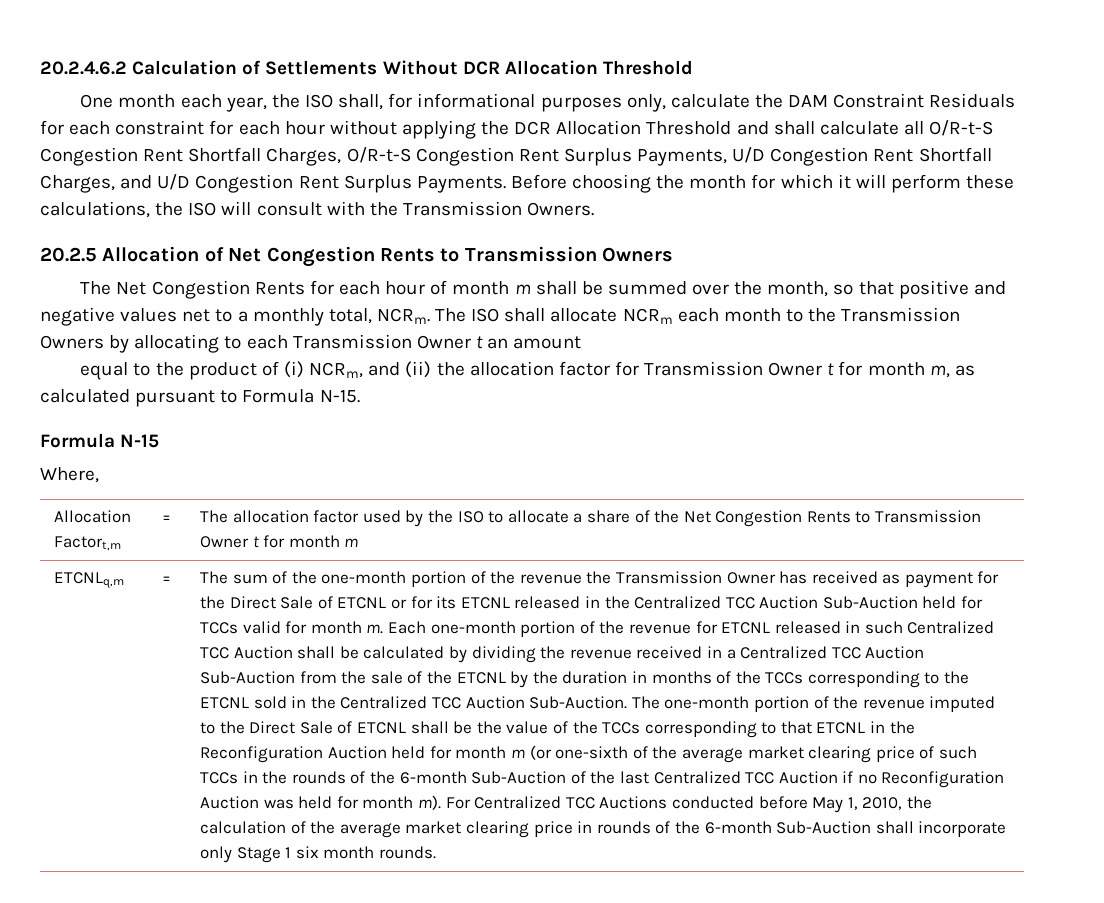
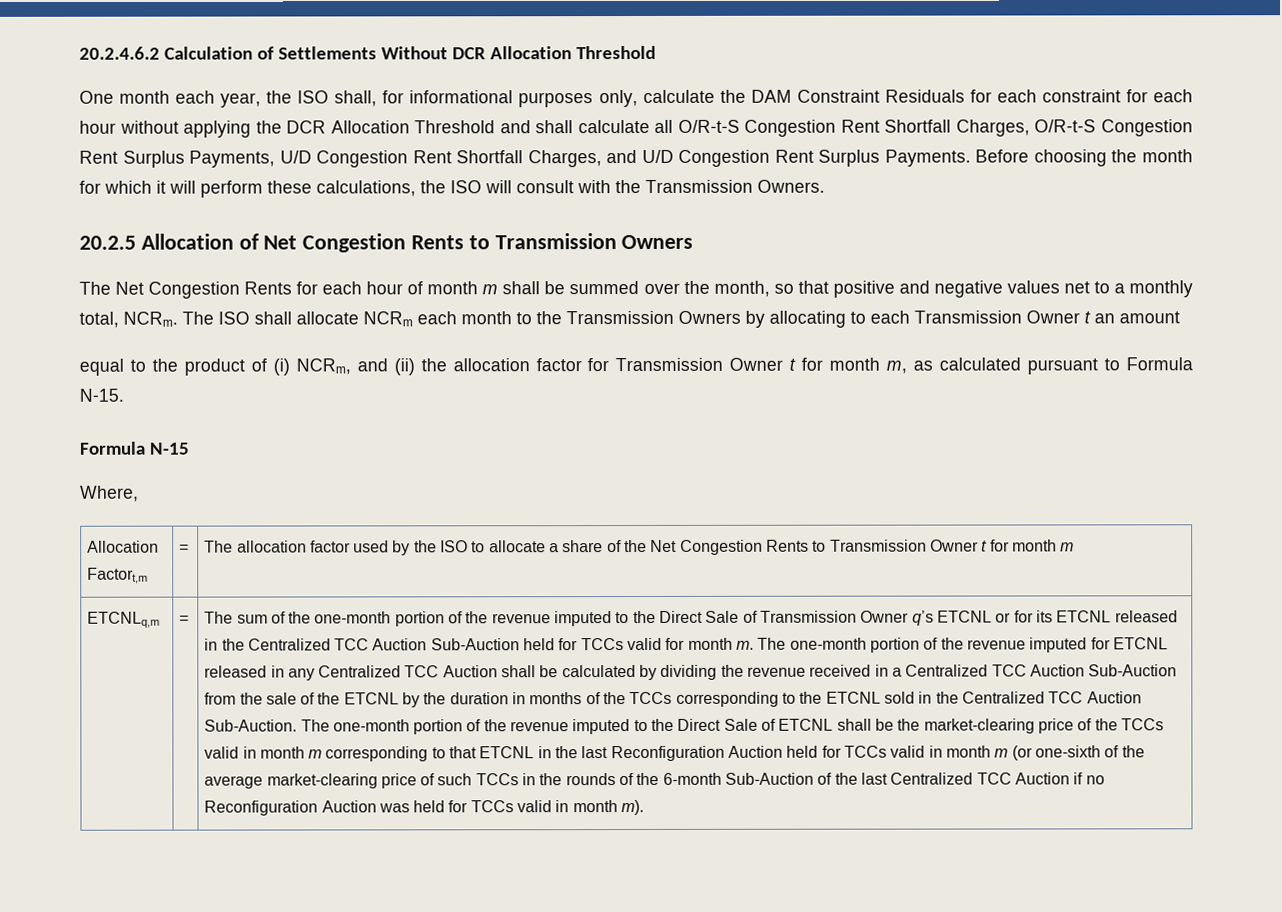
- The sum of the one-month portion of the revenue the Transmission Owner has received as payment for the Direct Sale of ETCNL or for its ETCNL released in the Centralized TCC Auction Sub-Auction held for TCCs valid for month m.
+ The sum of the one-month portion of the revenue imputed to the Direct Sale of Transmission Owner q’s ETCNL or for its ETCNL released in the Centralized TCC Auction Sub-Auction held for TCCs valid for month m.
- Each one-month portion of the revenue for ETCNL released in such Centralized TCC Auction shall be calculated by dividing the revenue received in a Centralized TCC Auction Sub-Auction from the sale of the ETCNL by the duration in months of the TCCs corresponding to the ETCNL sold in the Centralized TCC Auction Sub-Auction.
+ The one-month portion of the revenue imputed for ETCNL released in any Centralized TCC Auction shall be calculated by dividing the revenue received in a Centralized TCC Auction Sub-Auction from the sale of the ETCNL by the duration in months of the TCCs corresponding to the ETCNL sold in the Centralized TCC Auction Sub-Auction.
- The one-month portion of the revenue imputed to the Direct Sale of ETCNL shall be the value of the TCCs corresponding to that ETCNL in the Reconfiguration Auction held for month m (or one-sixth of the average market clearing price of such TCCs in the rounds of the 6-month Sub-Auction of the last Centralized TCC Auction if no Reconfiguration Auction was held for month m). For Centralized TCC Auctions conducted before May 1, 2010, the calculation of the average market clearing price in rounds of the 6-month Sub-Auction shall incorporate only Stage 1 six month rounds.
+ The one-month portion of the revenue imputed to the Direct Sale of ETCNL shall be the market-clearing price of the TCCs valid in month m corresponding to that ETCNL in the last Reconfiguration Auction held for TCCs valid in month m (or one-sixth of the average market-clearing price of such TCCs in the rounds of the 6-month Sub-Auction of the last Centralized TCC Auction if no Reconfiguration Auction was held for TCCs valid in month m).

